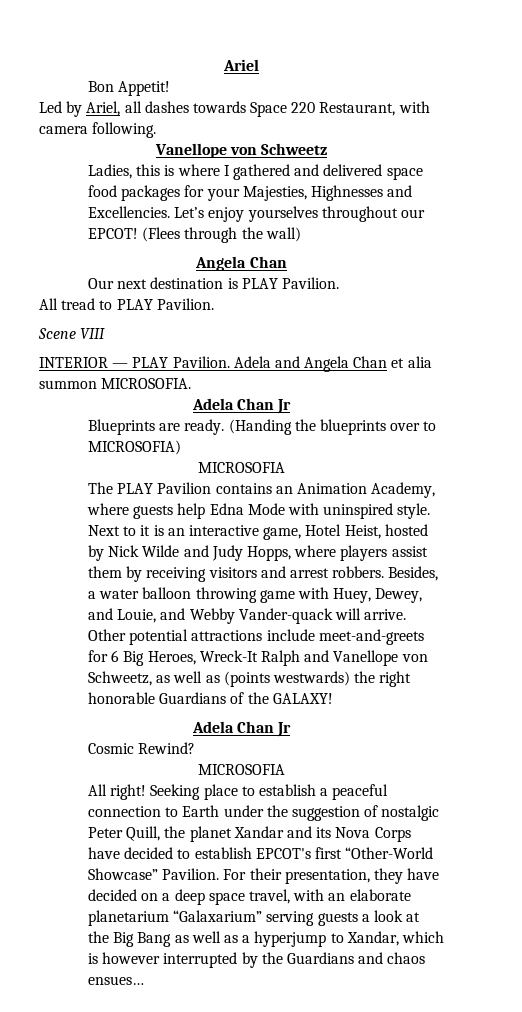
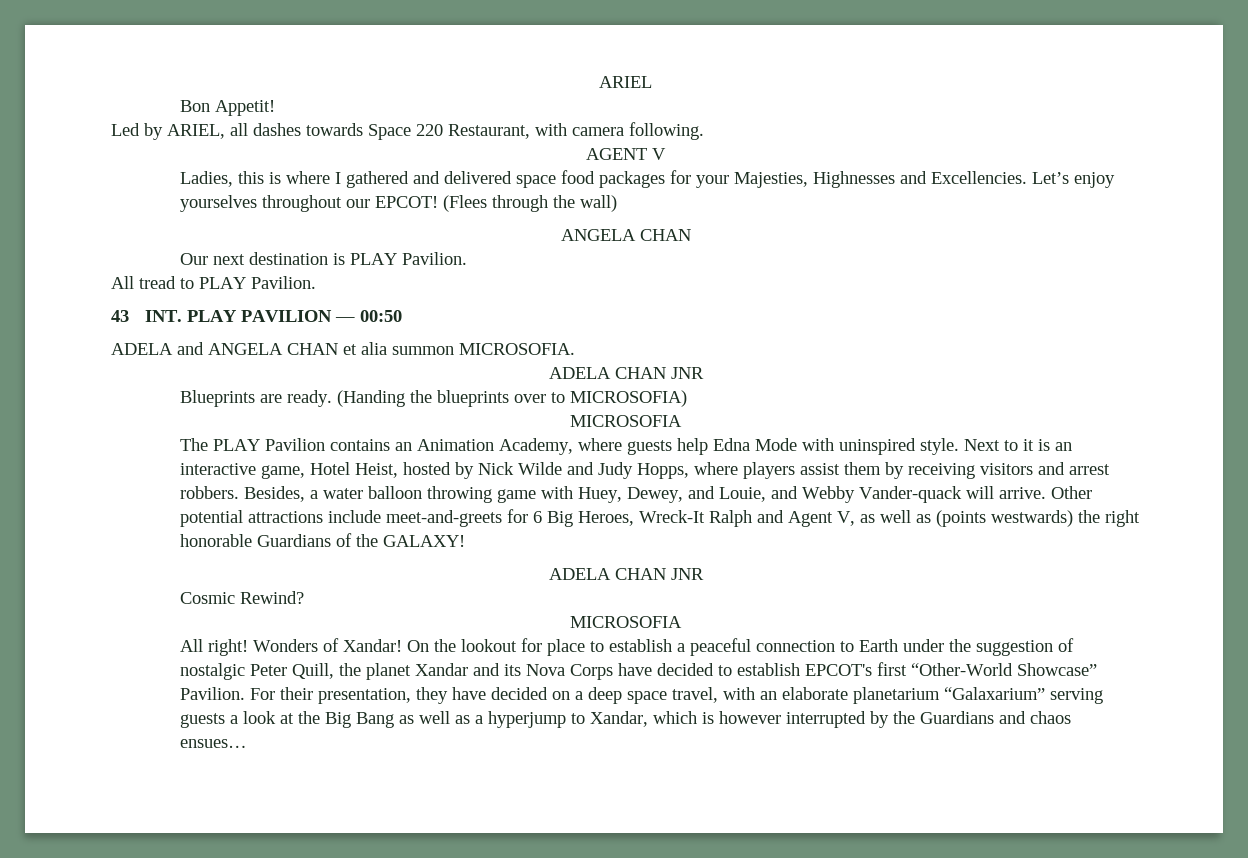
- Ariel
+ ARIEL
- Led by Ariel, all dashes towards Space 220 Restaurant, with camera following.
+ Led by ARIEL, all dashes towards Space 220 Restaurant, with camera following.
- Vanellope von Schweetz
+ AGENT V
  (Flees through the wall)
- Angela Chan
+ ANGELA CHAN
- Scene VIII
- INTERIOR — PLAY Pavilion. Adela and Angela Chan et alia summon MICROSOFIA.
- Adela Chan Jr
+ 43 INT. PLAY PAVILION — 00:50
+ ADELA and ANGELA CHAN et alia summon MICROSOFIA.
+ ADELA CHAN JNR
- Other potential attractions include meet-and-greets for 6 Big Heroes, Wreck-It Ralph and Vanellope von Schweetz, as well as (points westwards) the right honorable Guardians of the GALAXY!
- Adela Chan Jr
+ Other potential attractions include meet-and-greets for 6 Big Heroes, Wreck-It Ralph and Agent V, as well as (points westwards) the right honorable Guardians of the GALAXY!
+ ADELA CHAN JNR
- Seeking place to establish a peaceful connection to Earth under the suggestion of nostalgic Peter Quill, the planet Xandar and its Nova Corps have decided to establish EPCOT's first “Other-World Showcase” Pavilion.
+ Wonders of Xandar! On the lookout for place to establish a peaceful connection to Earth under the suggestion of nostalgic Peter Quill, the planet Xandar and its Nova Corps have decided to establish EPCOT's first “Other-World Showcase” Pavilion.

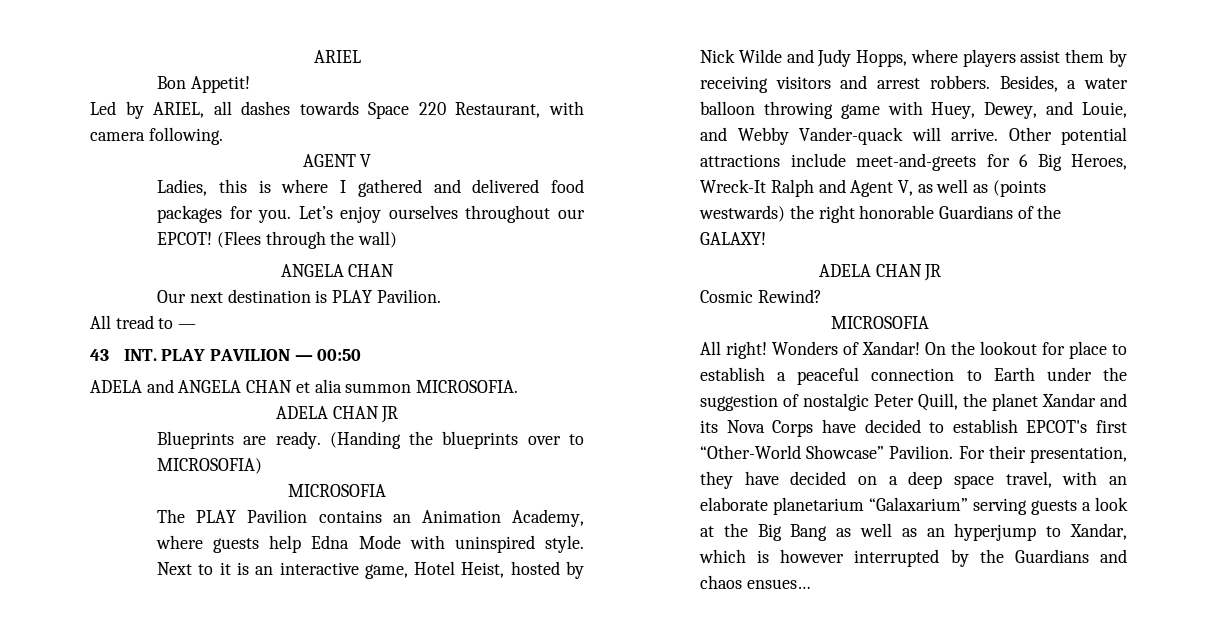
- Ladies, this is where I gathered and delivered space food packages for your Majesties, Highnesses and Excellencies.
+ Ladies, this is where I gathered and delivered food packages for you.
- Let’s enjoy yourselves throughout our EPCOT!
+ Let’s enjoy ourselves throughout our EPCOT!
- All tread to PLAY Pavilion.
+ All tread to —
  ADELA and ANGELA CHAN et alia summon MICROSOFIA.
- ADELA CHAN JNR
+ ADELA CHAN JR
  Other potential attractions include meet-and-greets for 6 Big Heroes, Wreck-It Ralph and Agent V, as well as (points westwards) the right honorable Guardians of the GALAXY!
- ADELA CHAN JNR
+ ADELA CHAN JR
- For their presentation, they have decided on a deep space travel, with an elaborate planetarium “Galaxarium” serving guests a look at the Big Bang as well as a hyperjump to Xandar, which is however interrupted by the Guardians and chaos ensues…
+ For their presentation, they have decided on a deep space travel, with an elaborate planetarium “Galaxarium” serving guests a look at the Big Bang as well as an hyperjump to Xandar, which is however interrupted by the Guardians and chaos ensues…

